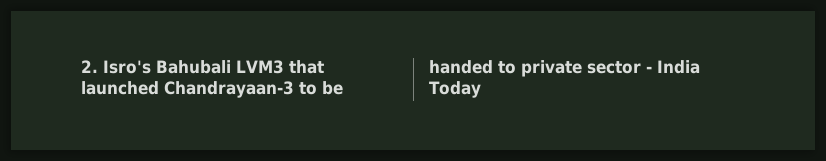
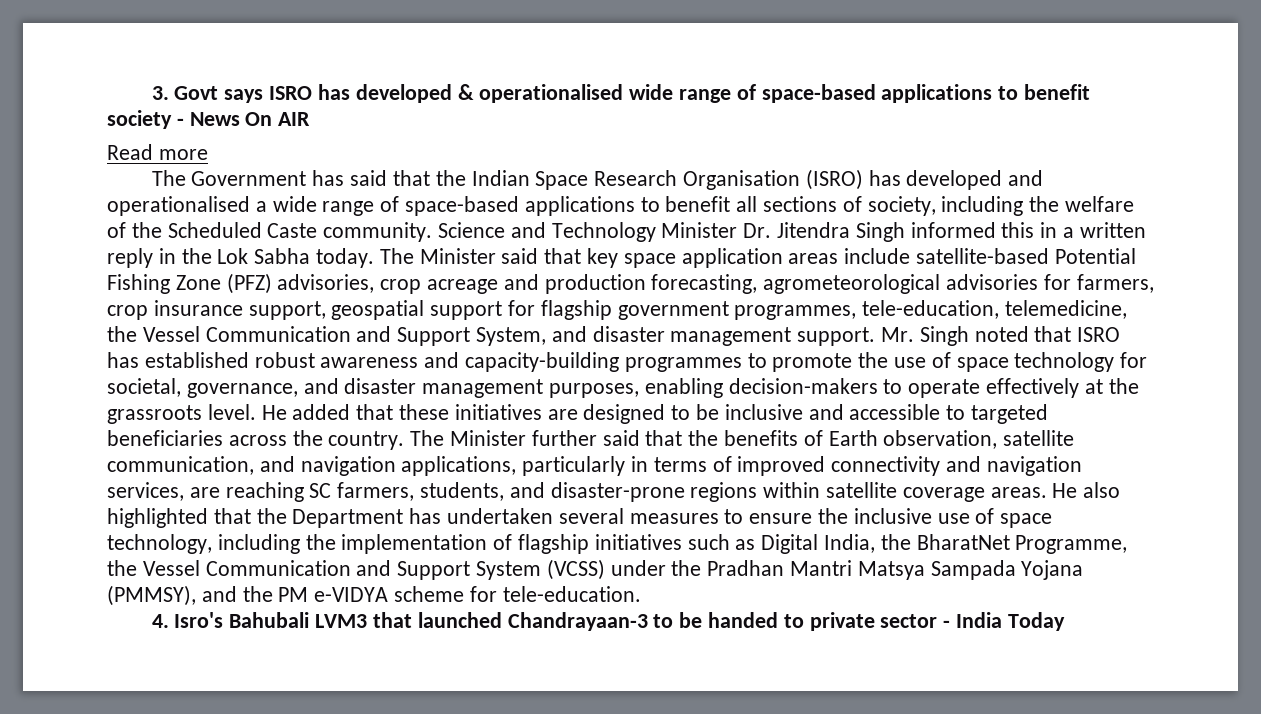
- 2. Isro's Bahubali LVM3 that launched Chandrayaan-3 to be handed to private sector - India Today
+ 3. Govt says ISRO has developed & operationalised wide range of space-based applications to benefit society - News On AIR
+ Read more
+ The Government has said that the Indian Space Research Organisation (ISRO) has developed and operationalised a wide range of space-based applications to benefit all sections of society, including the welfare of the Scheduled Caste community. Science and Technology Minister Dr. Jitendra Singh informed this in a written reply in the Lok Sabha today. The Minister said that key space application areas include satellite-based Potential Fishing Zone (PFZ) advisories, crop acreage and production forecasting, agrometeorological advisories for farmers, crop insurance support, geospatial support for flagship government programmes, tele-education, telemedicine, the Vessel Communication and Support System, and disaster management support. Mr. Singh noted that ISRO has established robust awareness and capacity-building programmes to promote the use of space technology for societal, governance, and disaster management purposes, enabling decision-makers to operate effectively at the grassroots level. He added that these initiatives are designed to be inclusive and accessible to targeted beneficiaries across the country. The Minister further said that the benefits of Earth observation, satellite communication, and navigation applications, particularly in terms of improved connectivity and navigation services, are reaching SC farmers, students, and disaster-prone regions within satellite coverage areas. He also highlighted that the Department has undertaken several measures to ensure the inclusive use of space technology, including the implementation of flagship initiatives such as Digital India, the BharatNet Programme, the Vessel Communication and Support System (VCSS) under the Pradhan Mantri Matsya Sampada Yojana (PMMSY), and the PM e-VIDYA scheme for tele-education.
+ 4. Isro's Bahubali LVM3 that launched Chandrayaan-3 to be handed to private sector - India Today

